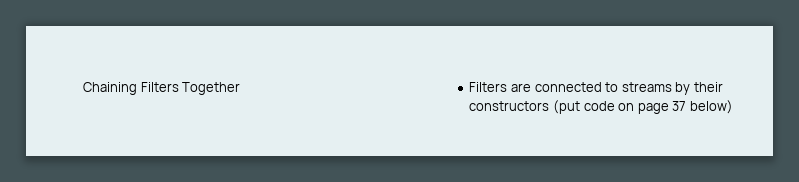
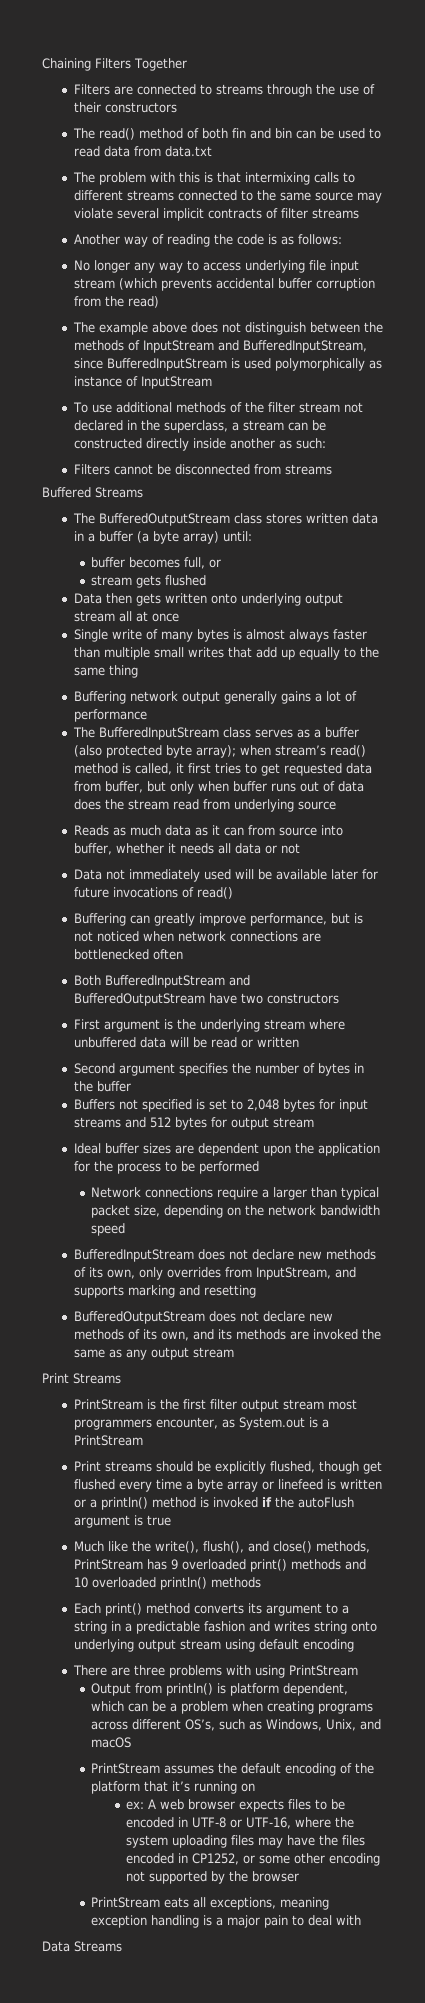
- Filters are connected to streams by their constructors (put code on page 37 below)
+ Filters are connected to streams through the use of their constructors
+ The read() method of both fin and bin can be used to read data from data.txt
+ The problem with this is that intermixing calls to different streams connected to the same source may violate several implicit contracts of filter streams
+ Another way of reading the code is as follows:
+ No longer any way to access underlying file input stream (which prevents accidental buffer corruption from the read)
+ The example above does not distinguish between the methods of InputStream and BufferedInputStream, since BufferedInputStream is used polymorphically as instance of InputStream
+ To use additional methods of the filter stream not declared in the superclass, a stream can be constructed directly inside another as such:
+ Filters cannot be disconnected from streams
+ Buffered Streams
+ The BufferedOutputStream class stores written data in a buffer (a byte array) until:
+ buffer becomes full, or
+ stream gets flushed
+ Data then gets written onto underlying output stream all at once
+ Single write of many bytes is almost always faster than multiple small writes that add up equally to the same thing
+ Buffering network output generally gains a lot of performance
+ The BufferedInputStream class serves as a buffer (also protected byte array); when stream’s read() method is called, it first tries to get requested data from buffer, but only when buffer runs out of data does the stream read from underlying source
+ Reads as much data as it can from source into buffer, whether it needs all data or not
+ Data not immediately used will be available later for future invocations of read()
+ Buffering can greatly improve performance, but is not noticed when network connections are bottlenecked often
+ Both BufferedInputStream and BufferedOutputStream have two constructors
+ First argument is the underlying stream where unbuffered data will be read or written
+ Second argument specifies the number of bytes in the buffer
+ Buffers not specified is set to 2,048 bytes for input streams and 512 bytes for output stream
+ Ideal buffer sizes are dependent upon the application for the process to be performed
+ Network connections require a larger than typical packet size, depending on the network bandwidth speed
+ BufferedInputStream does not declare new methods of its own, only overrides from InputStream, and supports marking and resetting
+ BufferedOutputStream does not declare new methods of its own, and its methods are invoked the same as any output stream
+ Print Streams
+ PrintStream is the first filter output stream most programmers encounter, as System.out is a PrintStream
+ Print streams should be explicitly flushed, though get flushed every time a byte array or linefeed is written or a println() method is invoked if the autoFlush argument is true
+ Much like the write(), flush(), and close() methods, PrintStream has 9 overloaded print() methods and 10 overloaded println() methods
+ Each print() method converts its argument to a string in a predictable fashion and writes string onto underlying output stream using default encoding
+ There are three problems with using PrintStream
+ Output from println() is platform dependent, which can be a problem when creating programs across different OS’s, such as Windows, Unix, and macOS
+ PrintStream assumes the default encoding of the platform that it’s running on
+ ex: A web browser expects files to be encoded in UTF-8 or UTF-16, where the system uploading files may have the files encoded in CP1252, or some other encoding not supported by the browser
+ PrintStream eats all exceptions, meaning exception handling is a major pain to deal with
+ Data Streams

